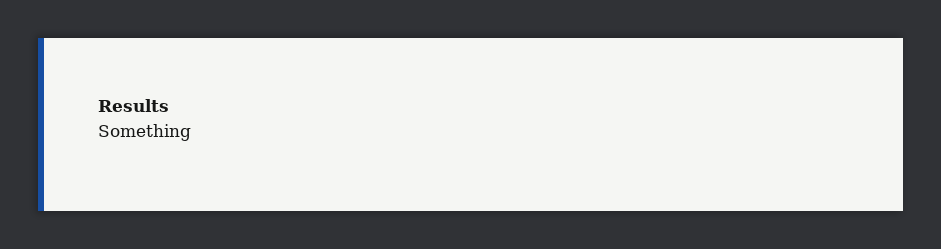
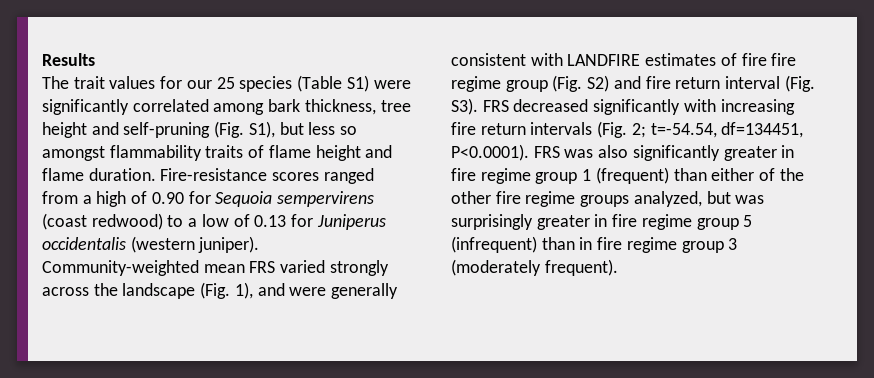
- Something
+ The trait values for our 25 species (Table S1) were significantly correlated among bark thickness, tree height and self-pruning (Fig. S1), but less so amongst flammability traits of flame height and flame duration. Fire-resistance scores ranged from a high of 0.90 for Sequoia sempervirens (coast redwood) to a low of 0.13 for Juniperus occidentalis (western juniper). Community-weighted mean FRS varied strongly across the landscape (Fig. 1), and were generally consistent with LANDFIRE estimates of fire fire regime group (Fig. S2) and fire return interval (Fig. S3). FRS decreased significantly with increasing fire return intervals (Fig. 2; t=-54.54, df=134451, P<0.0001). FRS was also significantly greater in fire regime group 1 (frequent) than either of the other fire regime groups analyzed, but was surprisingly greater in fire regime group 5 (infrequent) than in fire regime group 3 (moderately frequent).

